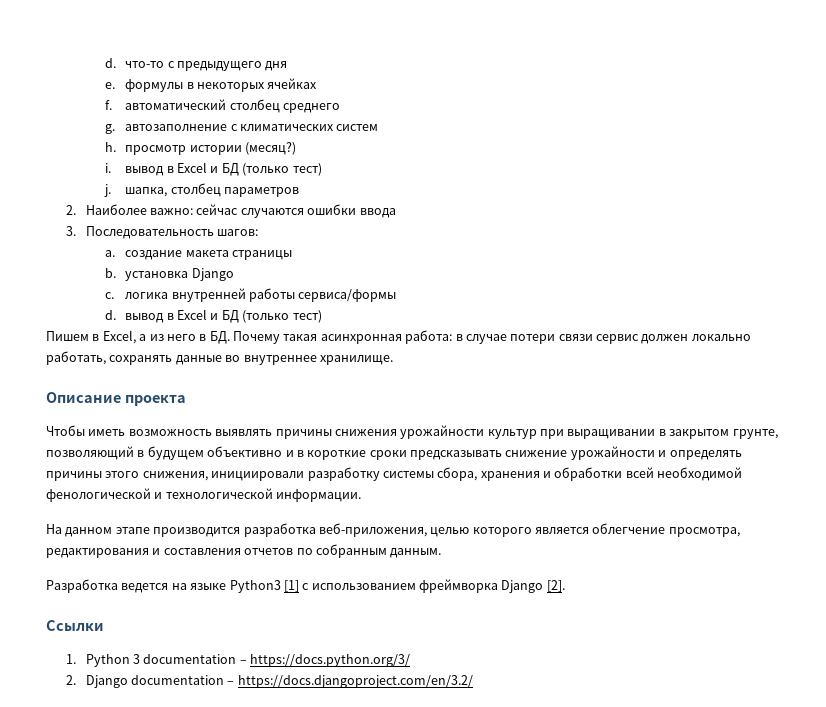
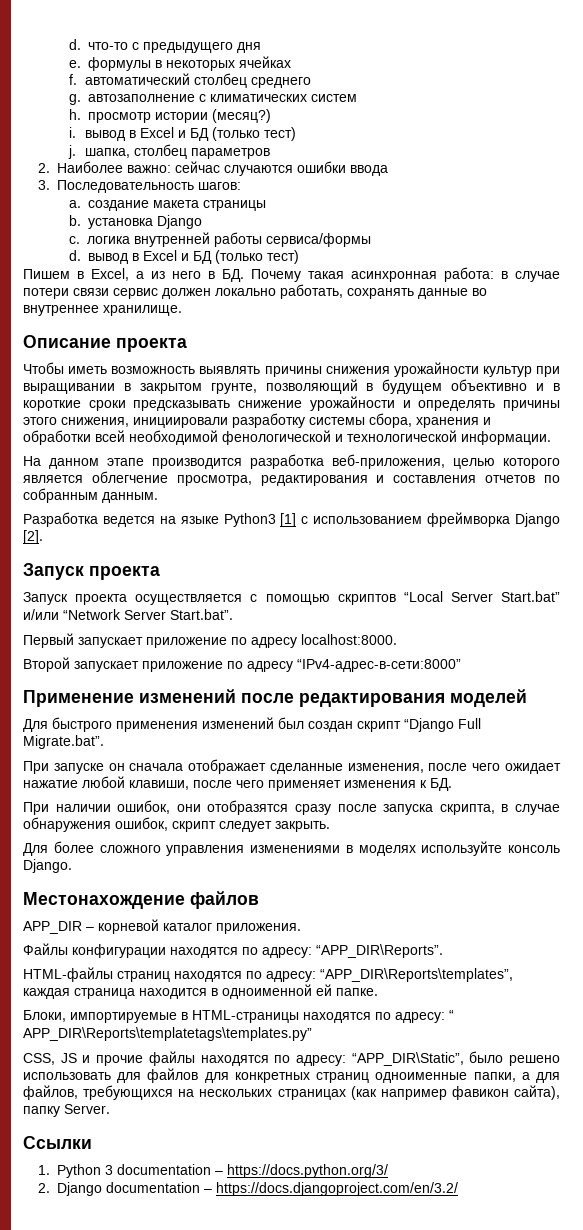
  Разработка ведется на языке Python3 [1] с использованием фреймворка Django [2].
+ Запуск проекта
+ Запуск проекта осуществляется с помощью скриптов “Local Server Start.bat” и/или “Network Server Start.bat”.
+ Первый запускает приложение по адресу localhost:8000.
+ Второй запускает приложение по адресу “IPv4-адрес-в-сети:8000”
+ Применение изменений после редактирования моделей
+ Для быстрого применения изменений был создан скрипт “Django Full Migrate.bat”.
+ При запуске он сначала отображает сделанные изменения, после чего ожидает нажатие любой клавиши, после чего применяет изменения к БД.
+ При наличии ошибок, они отобразятся сразу после запуска скрипта, в случае обнаружения ошибок, скрипт следует закрыть.
+ Для более сложного управления изменениями в моделях используйте консоль Django.
+ Местонахождение файлов
+ APP_DIR – корневой каталог приложения.
+ Файлы конфигурации находятся по адресу: “APP_DIR\Reports”.
+ HTML-файлы страниц находятся по адресу: “APP_DIR\Reports\templates”, каждая страница находится в одноименной ей папке.
+ Блоки, импортируемые в HTML-страницы находятся по адресу: “ APP_DIR\Reports\templatetags\templates.py”
+ CSS, JS и прочие файлы находятся по адресу: “APP_DIR\Static”, было решено использовать для файлов для конкретных страниц одноименные папки, а для файлов, требующихся на нескольких страницах (как например фавикон сайта), папку Server.

